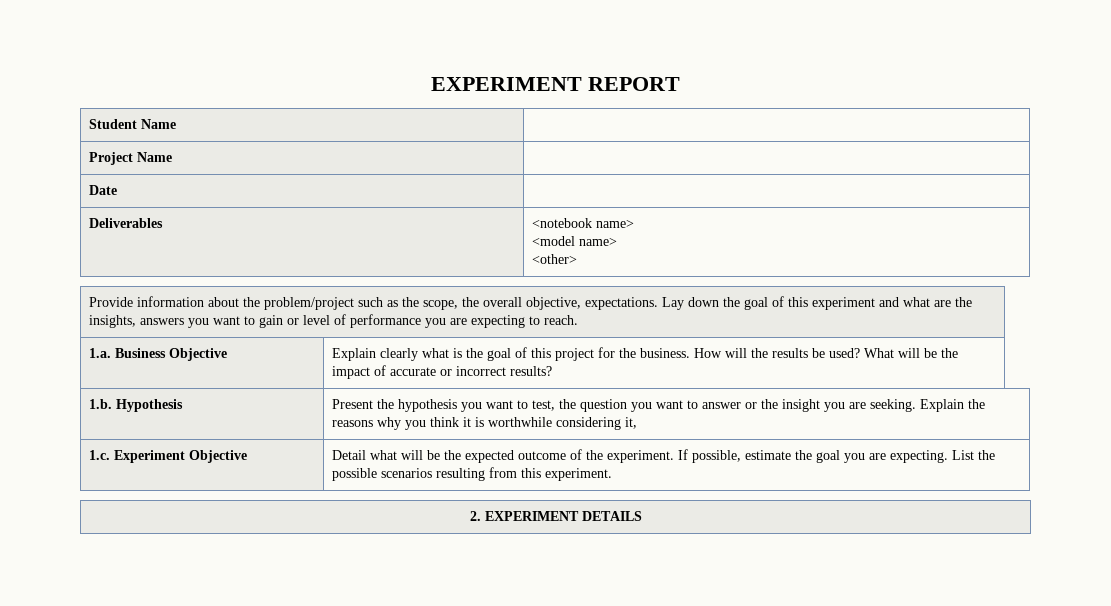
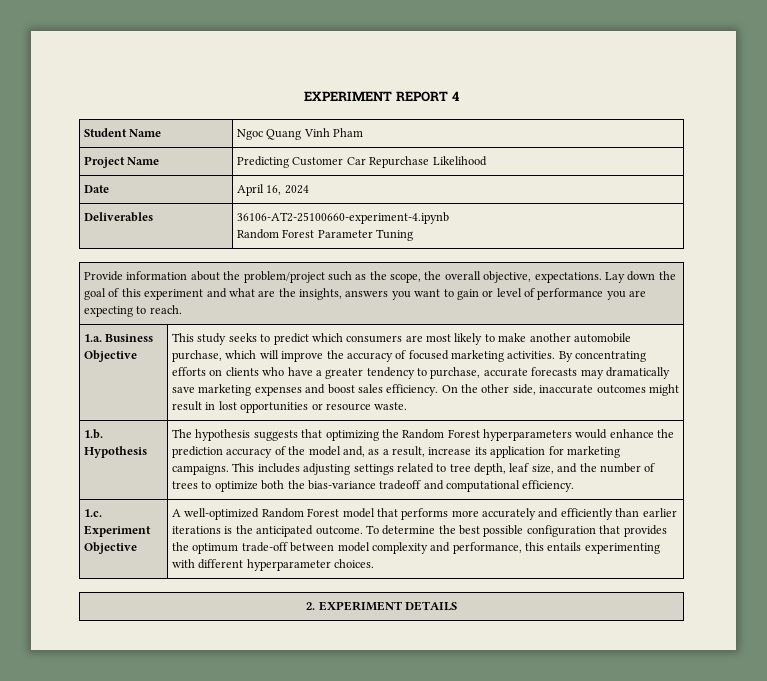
- EXPERIMENT REPORT
+ EXPERIMENT REPORT 4
- Student Name |
- Project Name |
- Date |
- Deliverables | <notebook name>
- <model name>
- <other>
+ Student Name | Ngoc Quang Vinh Pham
+ Project Name | Predicting Customer Car Repurchase Likelihood
+ Date | April 16, 2024
+ Deliverables | 36106-AT2-25100660-experiment-4.ipynb
+ Random Forest Parameter Tuning
- Explain clearly what is the goal of this project for the business. How will the results be used? What will be the impact of accurate or incorrect results?
- 1.b. Hypothesis | Present the hypothesis you want to test, the question you want to answer or the insight you are seeking. Explain the reasons why you think it is worthwhile considering it,
- 1.c. Experiment Objective | Detail what will be the expected outcome of the experiment. If possible, estimate the goal you are expecting. List the possible scenarios resulting from this experiment.
+ This study seeks to predict which consumers are most likely to make another automobile purchase, which will improve the accuracy of focused marketing activities. By concentrating efforts on clients who have a greater tendency to purchase, accurate forecasts may dramatically save marketing expenses and boost sales efficiency. On the other side, inaccurate outcomes might result in lost opportunities or resource waste.
+ 1.b. Hypothesis | The hypothesis suggests that optimizing the Random Forest hyperparameters would enhance the prediction accuracy of the model and, as a result, increase its application for marketing campaigns. This includes adjusting settings related to tree depth, leaf size, and the number of trees to optimize both the bias-variance tradeoff and computational efficiency.
+ 1.c. Experiment Objective | A well-optimized Random Forest model that performs more accurately and efficiently than earlier iterations is the anticipated outcome. To determine the best possible configuration that provides the optimum trade-off between model complexity and performance, this entails experimenting with different hyperparameter choices.

